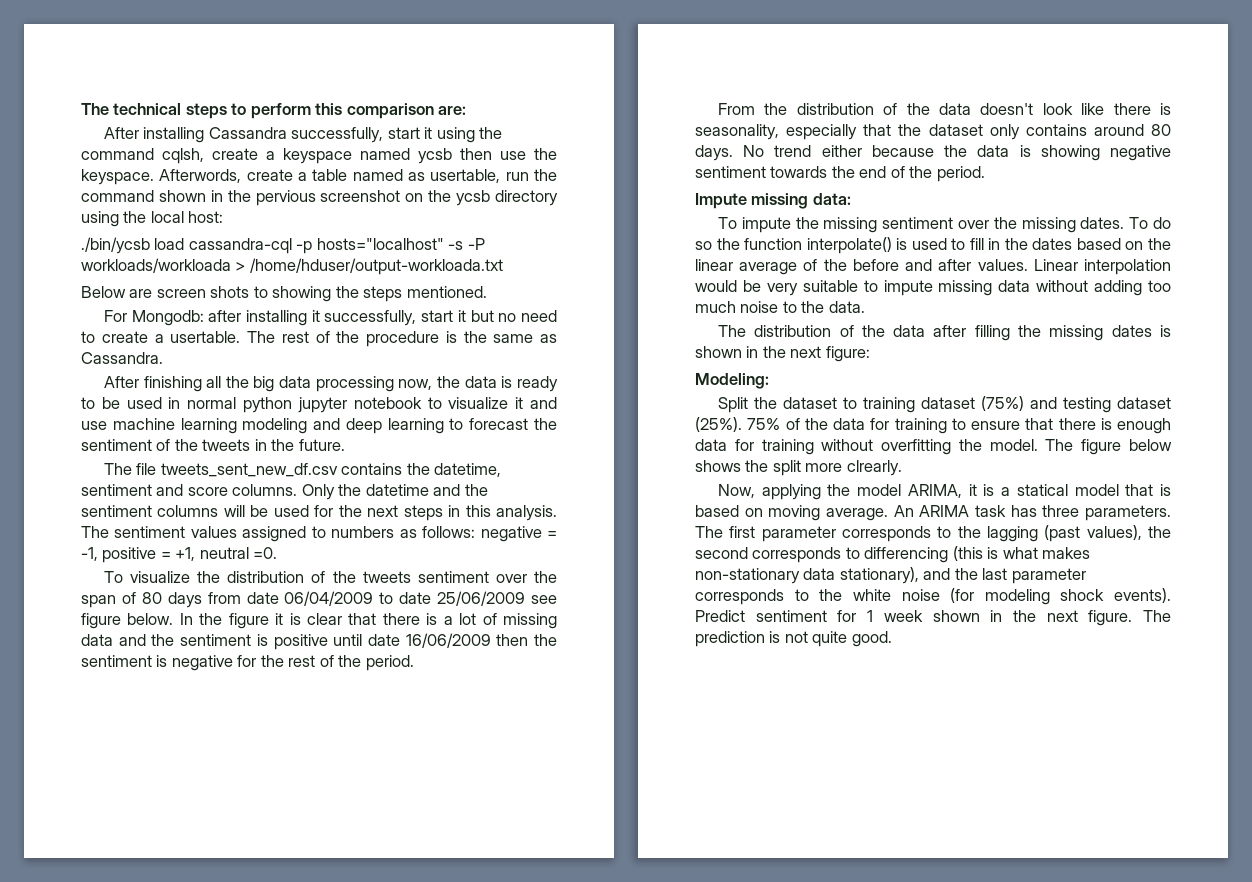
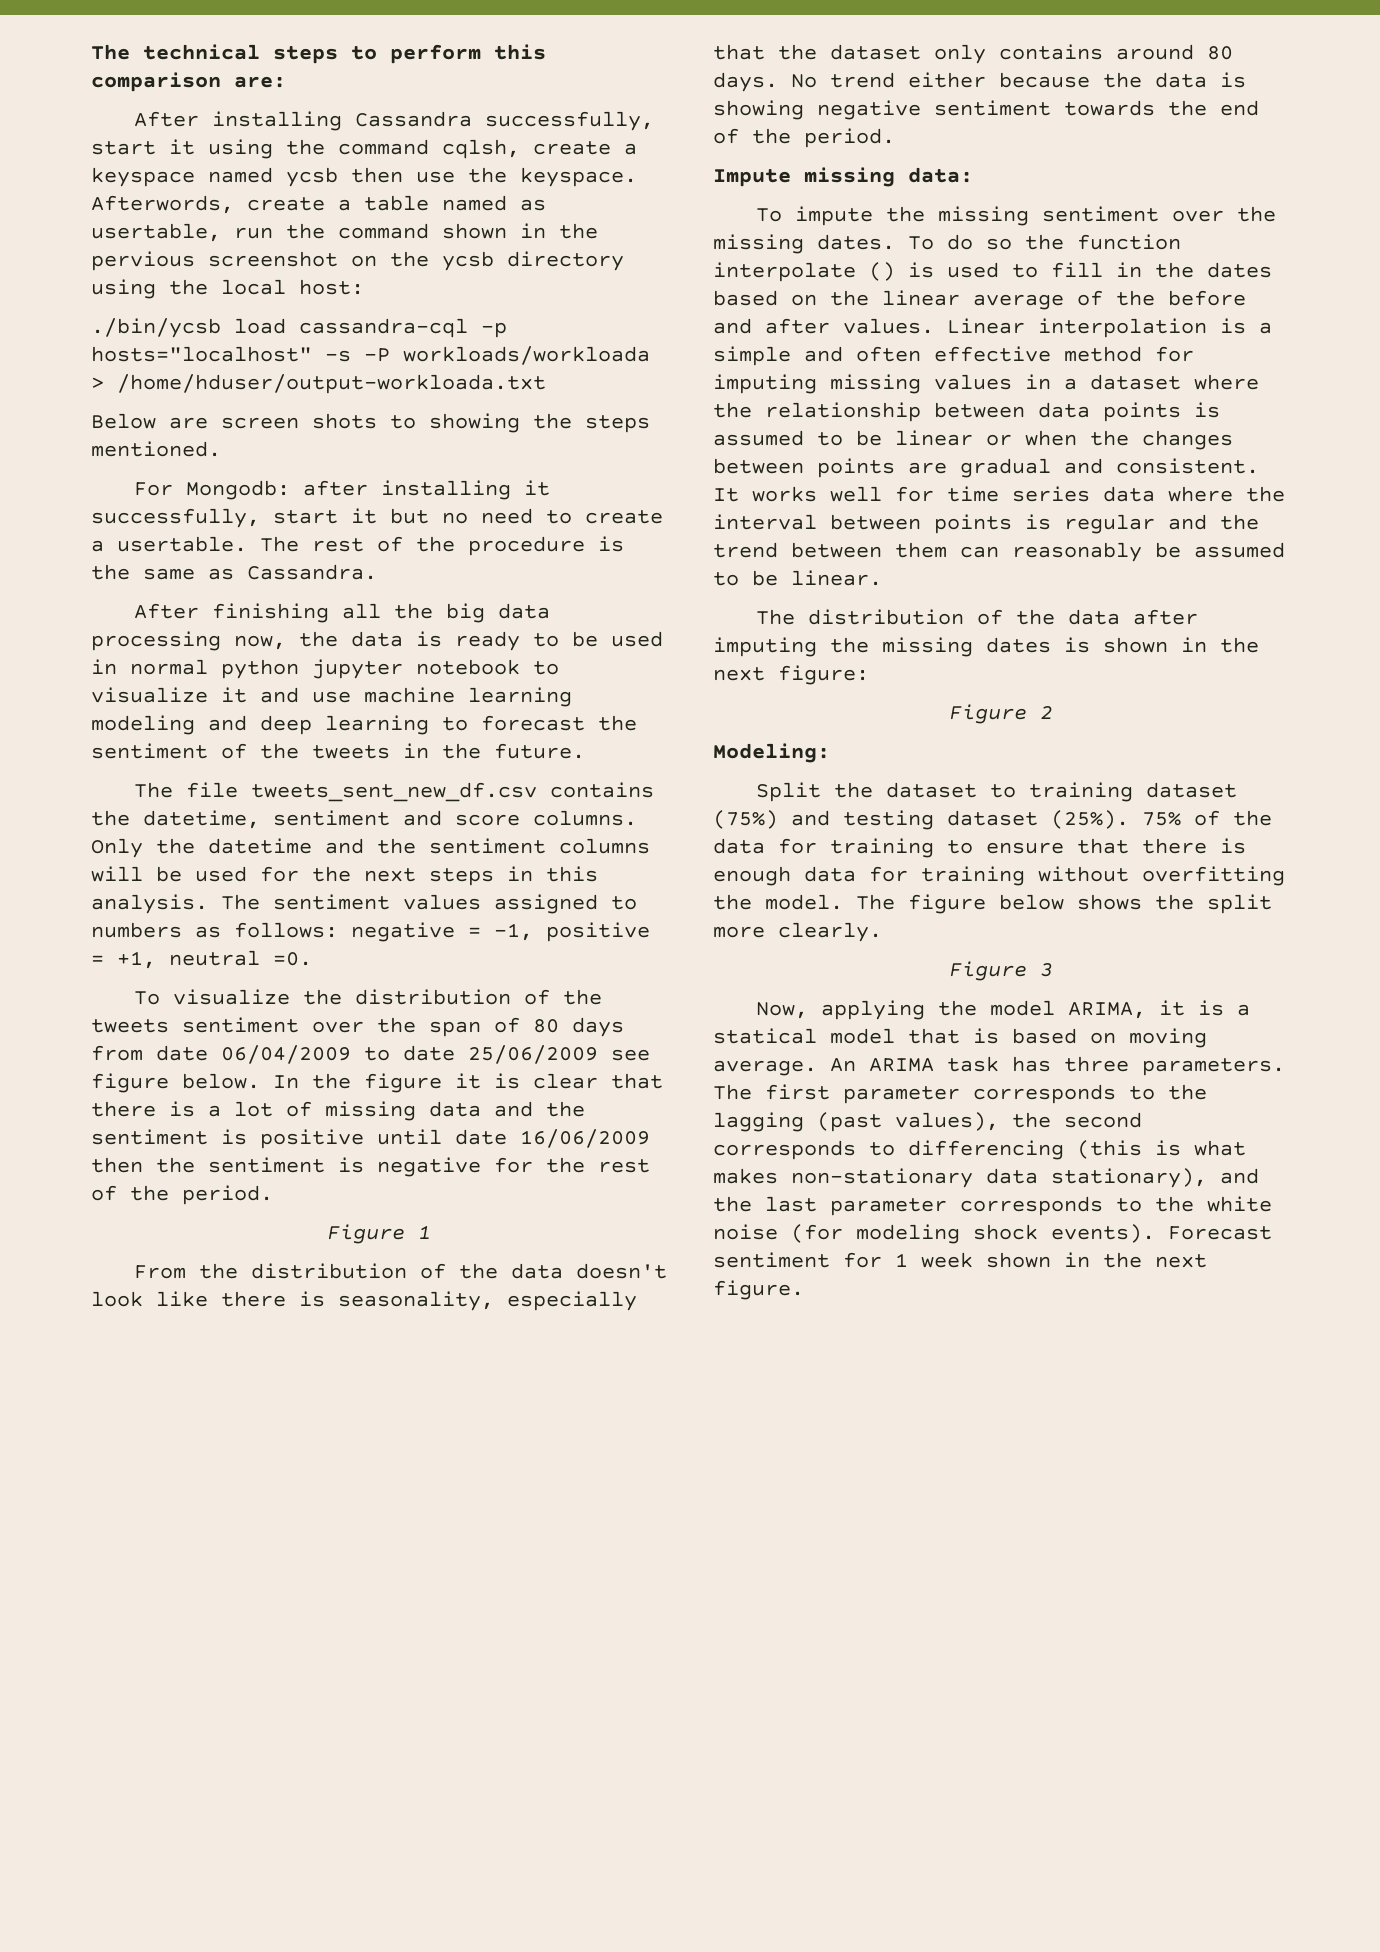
+ Figure 1
- To do so the function interpolate() is used to fill in the dates based on the linear average of the before and after values.
+ To do so the function interpolate () is used to fill in the dates based on the linear average of the before and after values.
- Linear interpolation would be very suitable to impute missing data without adding too much noise to the data.
+ Linear interpolation is a simple and often effective method for imputing missing values in a dataset where the relationship between data points is assumed to be linear or when the changes between points are gradual and consistent. It works well for time series data where the interval between points is regular and the trend between them can reasonably be assumed to be linear.
- The distribution of the data after filling the missing dates is shown in the next figure:
+ The distribution of the data after imputing the missing dates is shown in the next figure:
+ Figure 2
- The figure below shows the split more clrearly.
+ The figure below shows the split more clearly.
+ Figure 3
- Predict sentiment for 1 week shown in the next figure. The prediction is not quite good.
+ Forecast sentiment for 1 week shown in the next figure.

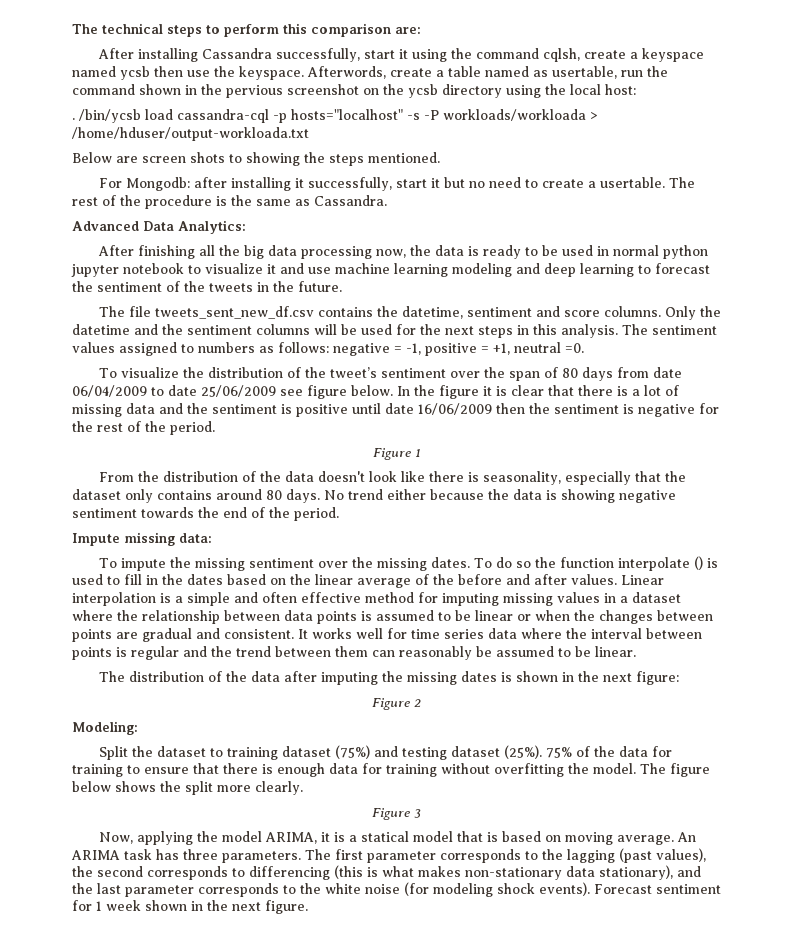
- ./bin/ycsb load cassandra-cql -p hosts="localhost" -s -P workloads/workloada > /home/hduser/output-workloada.txt
+ . /bin/ycsb load cassandra-cql -p hosts="localhost" -s -P workloads/workloada > /home/hduser/output-workloada.txt
+ Advanced Data Analytics:
- To visualize the distribution of the tweets sentiment over the span of 80 days from date 06/04/2009 to date 25/06/2009 see figure below.
+ To visualize the distribution of the tweet’s sentiment over the span of 80 days from date 06/04/2009 to date 25/06/2009 see figure below.

